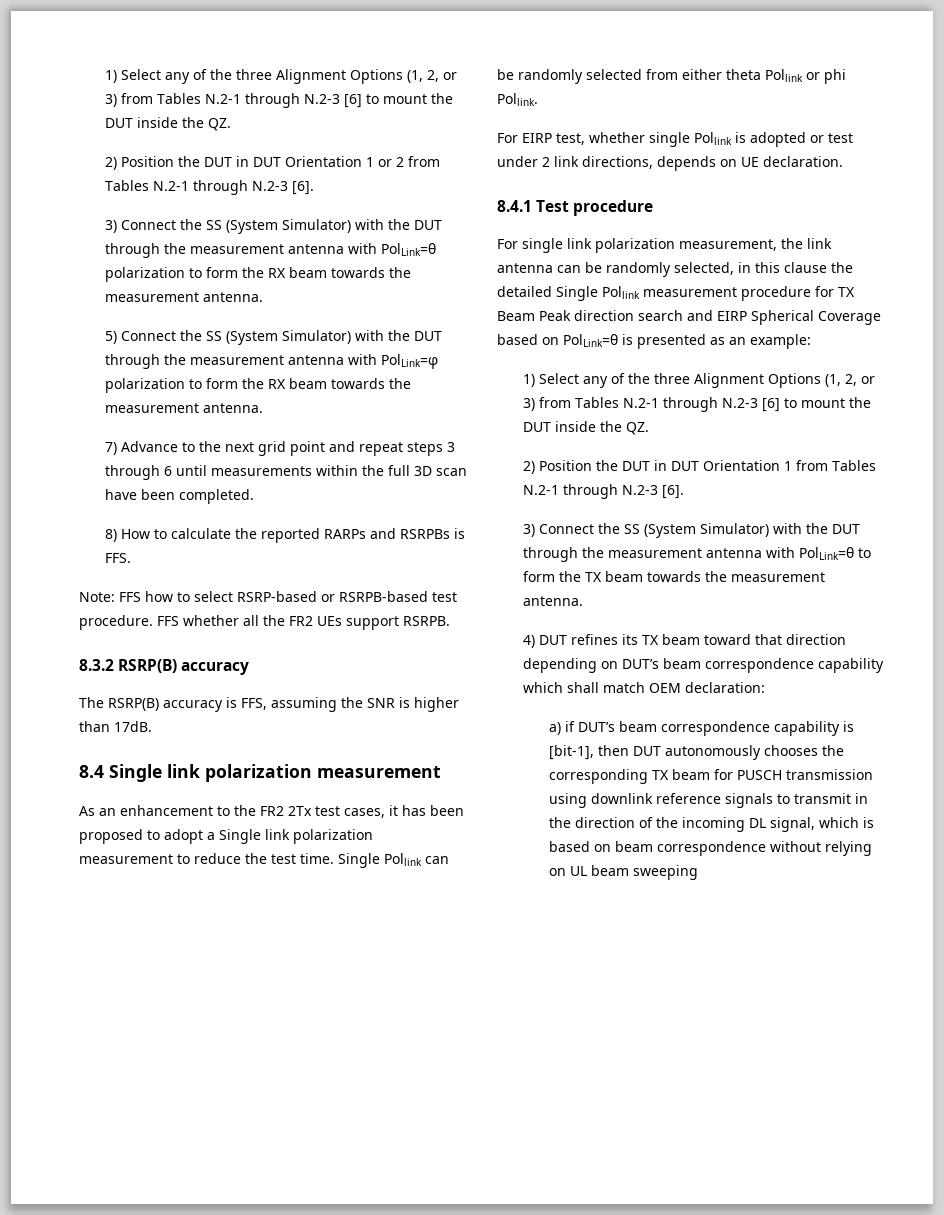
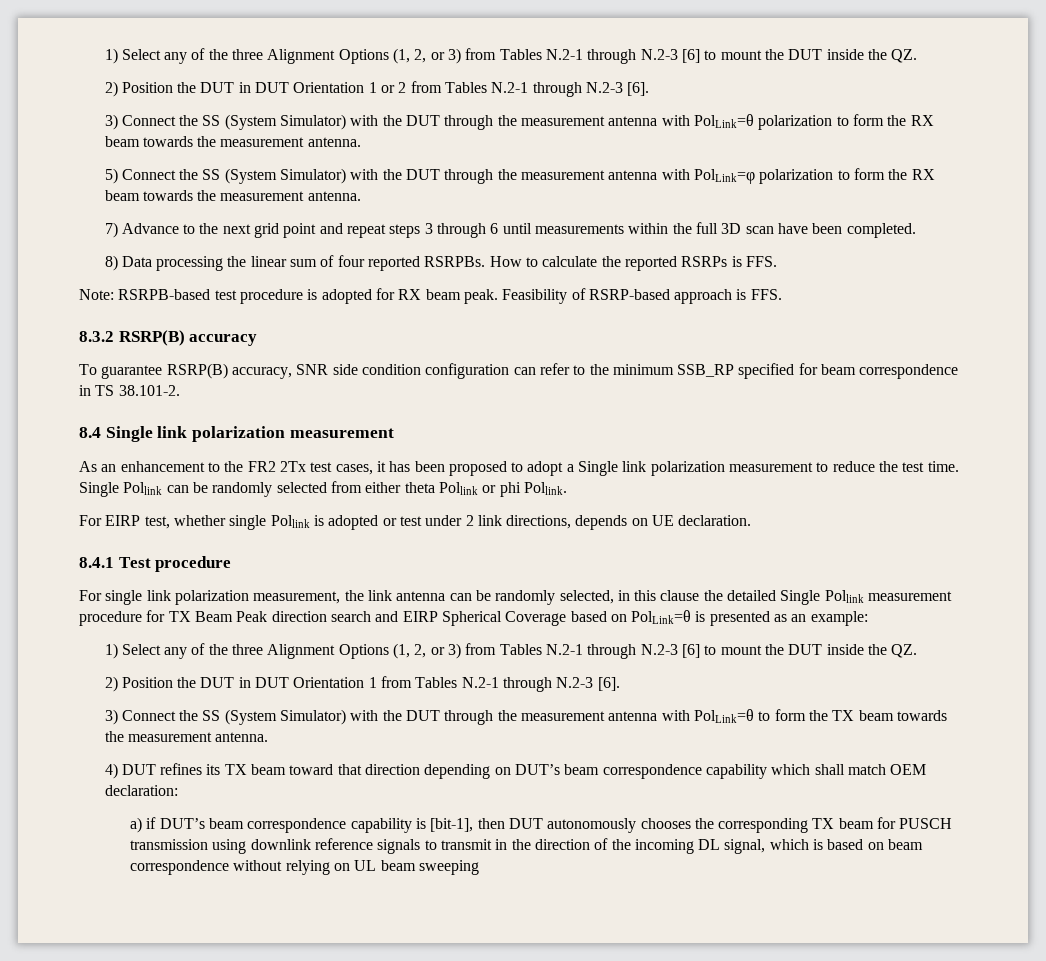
- 8) How to calculate the reported RARPs and RSRPBs is FFS.
+ 8) Data processing the linear sum of four reported RSRPBs. How to calculate the reported RSRPs is FFS.
- Note: FFS how to select RSRP-based or RSRPB-based test procedure. FFS whether all the FR2 UEs support RSRPB.
+ Note: RSRPB-based test procedure is adopted for RX beam peak. Feasibility of RSRP-based approach is FFS.
  8.3.2 RSRP(B) accuracy
- The RSRP(B) accuracy is FFS, assuming the SNR is higher than 17dB.
+ To guarantee RSRP(B) accuracy, SNR side condition configuration can refer to the minimum SSB_RP specified for beam correspondence in TS 38.101-2.

